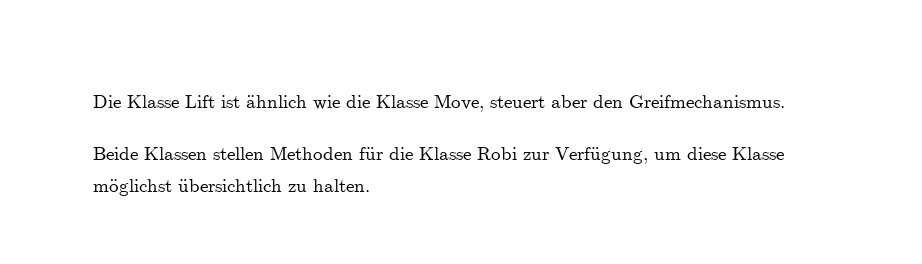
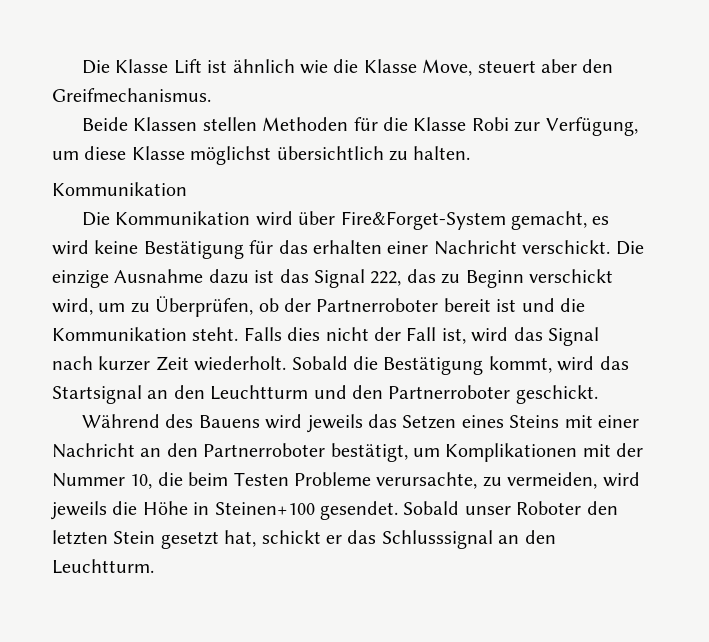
  Beide Klassen stellen Methoden für die Klasse Robi zur Verfügung, um diese Klasse möglichst übersichtlich zu halten.
+ Kommunikation
+ Die Kommunikation wird über Fire&Forget-System gemacht, es wird keine Bestätigung für das erhalten einer Nachricht verschickt. Die einzige Ausnahme dazu ist das Signal 222, das zu Beginn verschickt wird, um zu Überprüfen, ob der Partnerroboter bereit ist und die Kommunikation steht. Falls dies nicht der Fall ist, wird das Signal nach kurzer Zeit wiederholt. Sobald die Bestätigung kommt, wird das Startsignal an den Leuchtturm und den Partnerroboter geschickt.
+ Während des Bauens wird jeweils das Setzen eines Steins mit einer Nachricht an den Partnerroboter bestätigt, um Komplikationen mit der Nummer 10, die beim Testen Probleme verursachte, zu vermeiden, wird jeweils die Höhe in Steinen+100 gesendet. Sobald unser Roboter den letzten Stein gesetzt hat, schickt er das Schlusssignal an den Leuchtturm.

